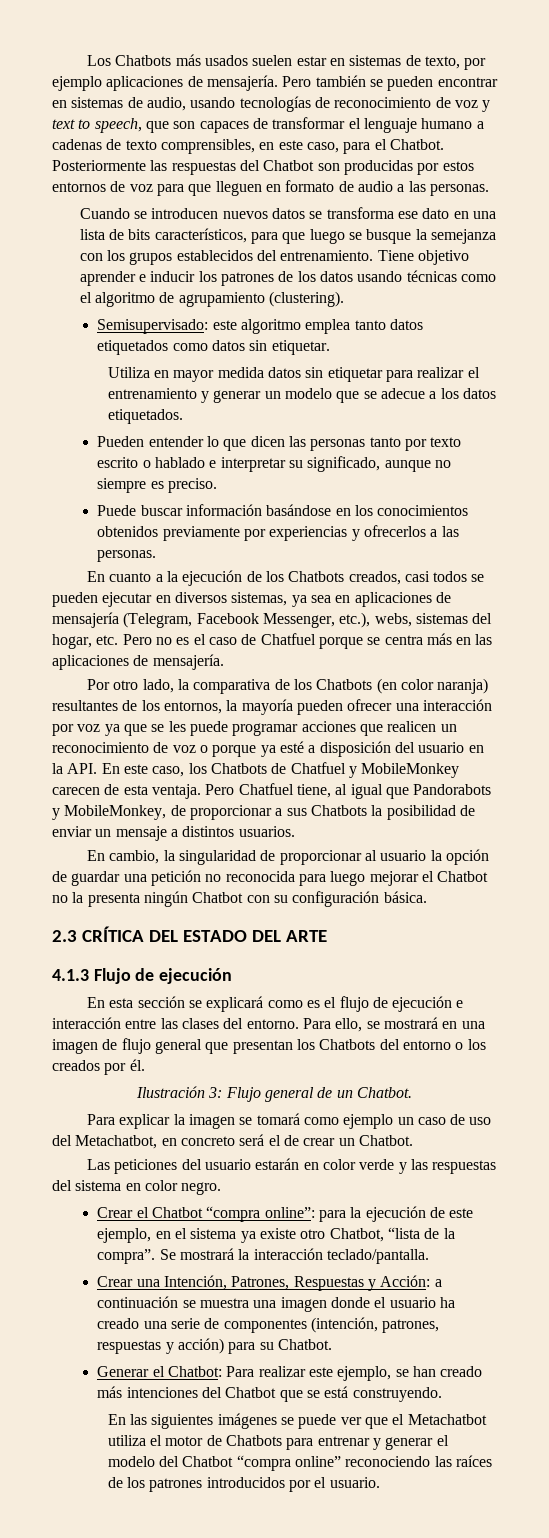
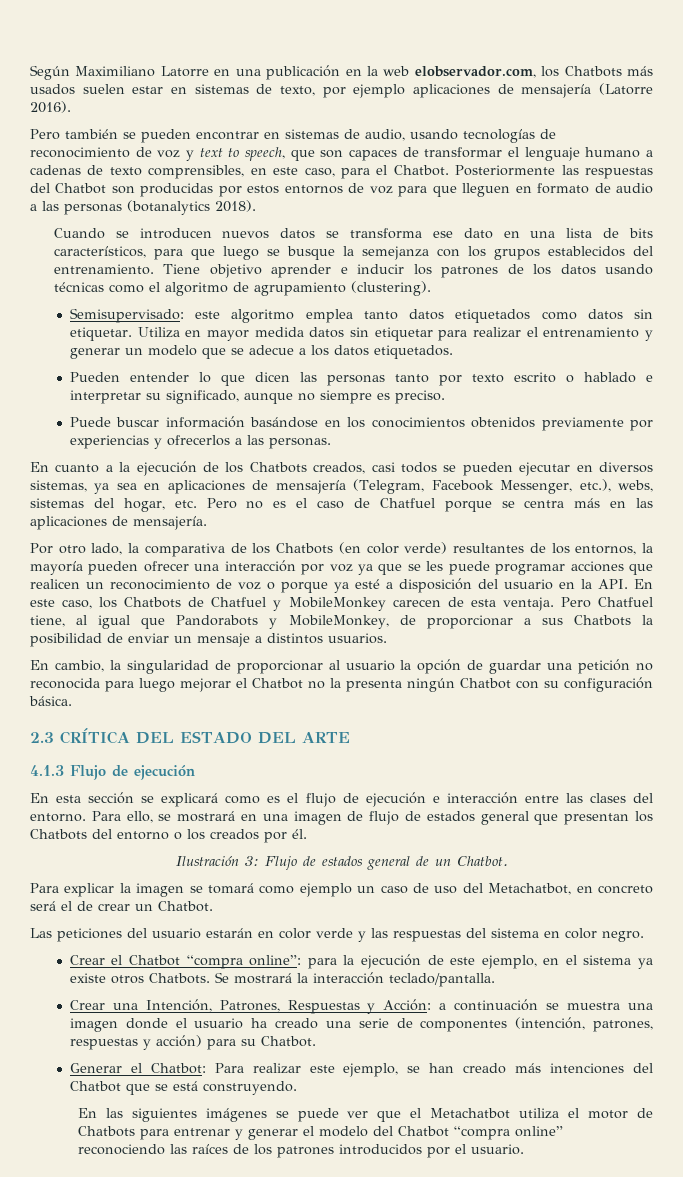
- Los Chatbots más usados suelen estar en sistemas de texto, por ejemplo aplicaciones de mensajería. Pero también se pueden encontrar en sistemas de audio, usando tecnologías de reconocimiento de voz y text to speech, que son capaces de transformar el lenguaje humano a cadenas de texto comprensibles, en este caso, para el Chatbot.
+ Según Maximiliano Latorre en una publicación en la web elobservador.com, los Chatbots más usados suelen estar en sistemas de texto, por ejemplo aplicaciones de mensajería (Latorre 2016).
+ Pero también se pueden encontrar en sistemas de audio, usando tecnologías de reconocimiento de voz y text to speech, que son capaces de transformar el lenguaje humano a cadenas de texto comprensibles, en este caso, para el Chatbot.
- Posteriormente las respuestas del Chatbot son producidas por estos entornos de voz para que lleguen en formato de audio a las personas.
+ Posteriormente las respuestas del Chatbot son producidas por estos entornos de voz para que lleguen en formato de audio a las personas (botanalytics 2018).
- Semisupervisado: este algoritmo emplea tanto datos etiquetados como datos sin etiquetar.
- Utiliza en mayor medida datos sin etiquetar para realizar el entrenamiento y generar un modelo que se adecue a los datos etiquetados.
+ Semisupervisado: este algoritmo emplea tanto datos etiquetados como datos sin etiquetar. Utiliza en mayor medida datos sin etiquetar para realizar el entrenamiento y generar un modelo que se adecue a los datos etiquetados.
- Por otro lado, la comparativa de los Chatbots (en color naranja) resultantes de los entornos, la mayoría pueden ofrecer una interacción por voz ya que se les puede programar acciones que realicen un reconocimiento de voz o porque ya esté a disposición del usuario en la API. En este caso, los Chatbots de Chatfuel y MobileMonkey carecen de esta ventaja.
+ Por otro lado, la comparativa de los Chatbots (en color verde) resultantes de los entornos, la mayoría pueden ofrecer una interacción por voz ya que se les puede programar acciones que realicen un reconocimiento de voz o porque ya esté a disposición del usuario en la API. En este caso, los Chatbots de Chatfuel y MobileMonkey carecen de esta ventaja.
- Para ello, se mostrará en una imagen de flujo general que presentan los Chatbots del entorno o los creados por él.
+ Para ello, se mostrará en una imagen de flujo de estados general que presentan los Chatbots del entorno o los creados por él.
- Ilustración 3: Flujo general de un Chatbot.
+ Ilustración 3: Flujo de estados general de un Chatbot.
- Crear el Chatbot “compra online”: para la ejecución de este ejemplo, en el sistema ya existe otro Chatbot, “lista de la compra”.
+ Crear el Chatbot “compra online”: para la ejecución de este ejemplo, en el sistema ya existe otros Chatbots.

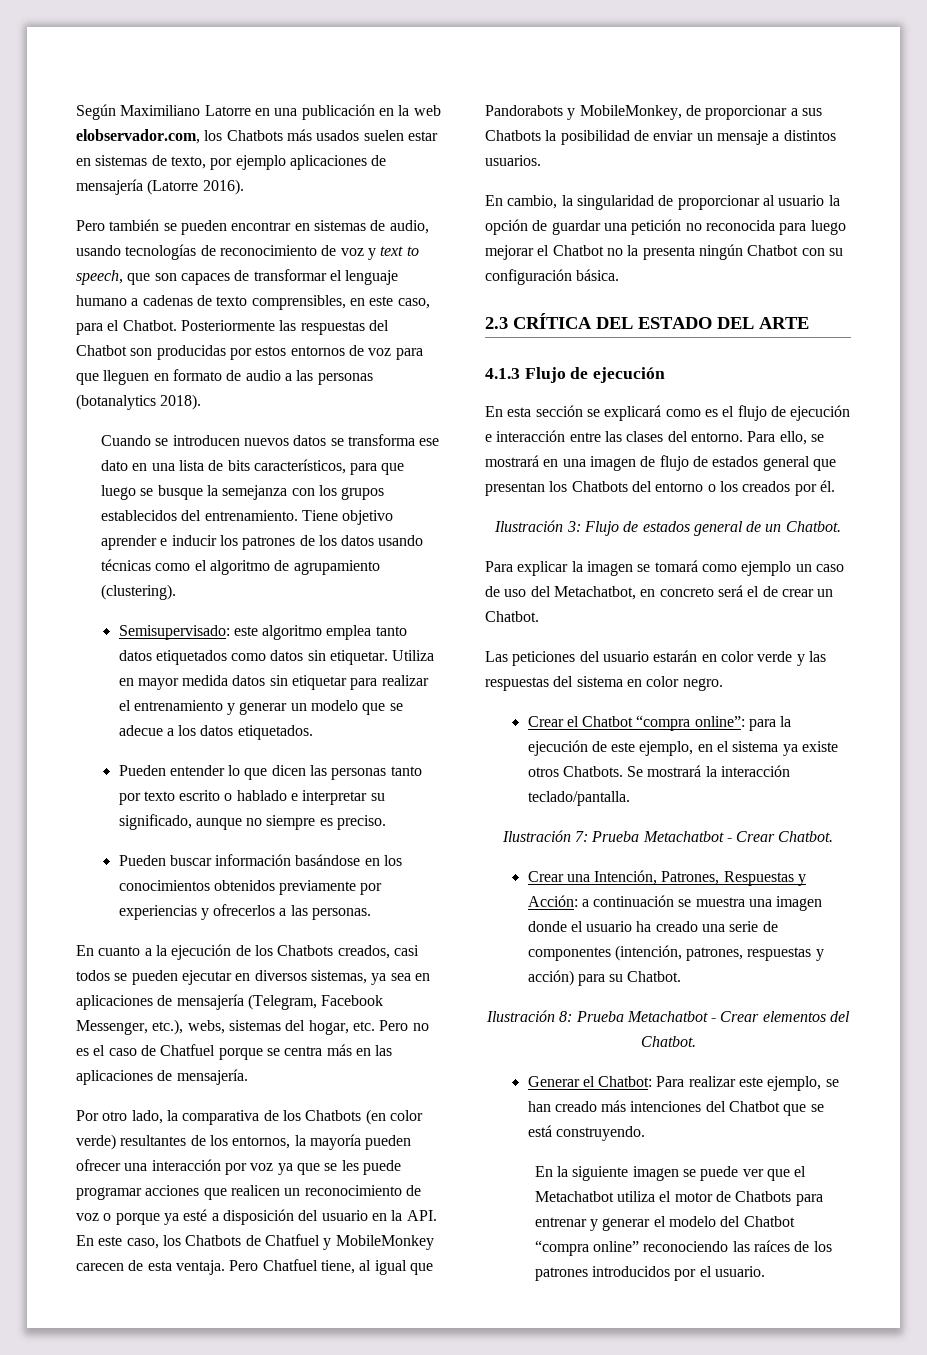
- Puede buscar información basándose en los conocimientos obtenidos previamente por experiencias y ofrecerlos a las personas.
+ Pueden buscar información basándose en los conocimientos obtenidos previamente por experiencias y ofrecerlos a las personas.
+ Ilustración 7: Prueba Metachatbot - Crear Chatbot.
+ Ilustración 8: Prueba Metachatbot - Crear elementos del Chatbot.
- En las siguientes imágenes se puede ver que el Metachatbot utiliza el motor de Chatbots para entrenar y generar el modelo del Chatbot “compra online” reconociendo las raíces de los patrones introducidos por el usuario.
+ En la siguiente imagen se puede ver que el Metachatbot utiliza el motor de Chatbots para entrenar y generar el modelo del Chatbot “compra online” reconociendo las raíces de los patrones introducidos por el usuario.

